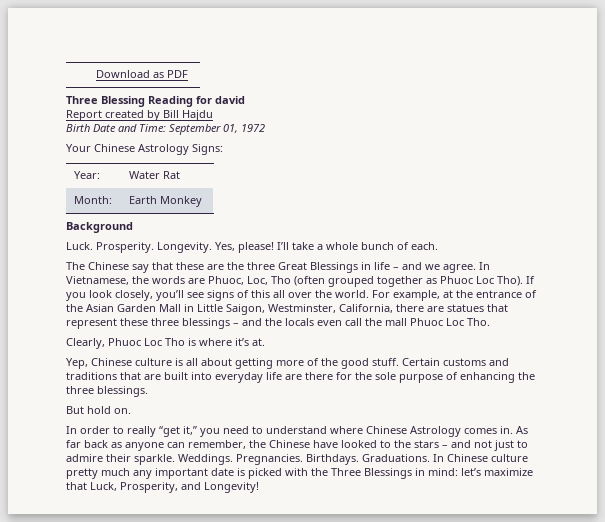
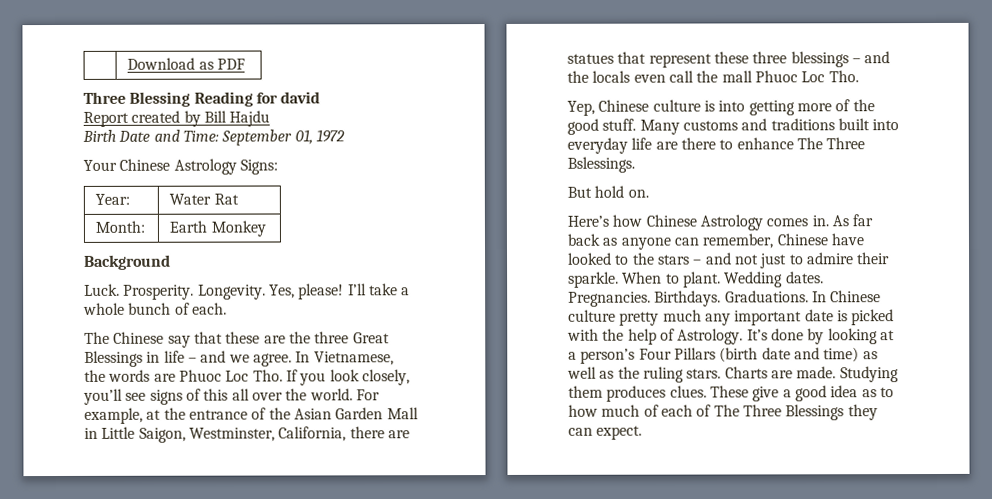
- In Vietnamese, the words are Phuoc, Loc, Tho (often grouped together as Phuoc Loc Tho). If you look closely, you’ll see signs of this all over the world.
+ In Vietnamese, the words are Phuoc Loc Tho. If you look closely, you’ll see signs of this all over the world.
- Clearly, Phuoc Loc Tho is where it’s at.
- Yep, Chinese culture is all about getting more of the good stuff.
+ Yep, Chinese culture is into getting more of the good stuff.
- Certain customs and traditions that are built into everyday life are there for the sole purpose of enhancing the three blessings.
+ Many customs and traditions built into everyday life are there to enhance The Three Bslessings.
  But hold on.
- In order to really “get it,” you need to understand where Chinese Astrology comes in.
+ Here’s how Chinese Astrology comes in.
- As far back as anyone can remember, the Chinese have looked to the stars – and not just to admire their sparkle.
+ As far back as anyone can remember, Chinese have looked to the stars – and not just to admire their sparkle.
- Weddings.
+ When to plant. Wedding dates.
- In Chinese culture pretty much any important date is picked with the Three Blessings in mind: let’s maximize that Luck, Prosperity, and Longevity!
+ In Chinese culture pretty much any important date is picked with the help of Astrology. It’s done by looking at a person’s Four Pillars (birth date and time) as well as the ruling stars. Charts are made. Studying them produces clues. These give a good idea as to how much of each of The Three Blessings they can expect.

